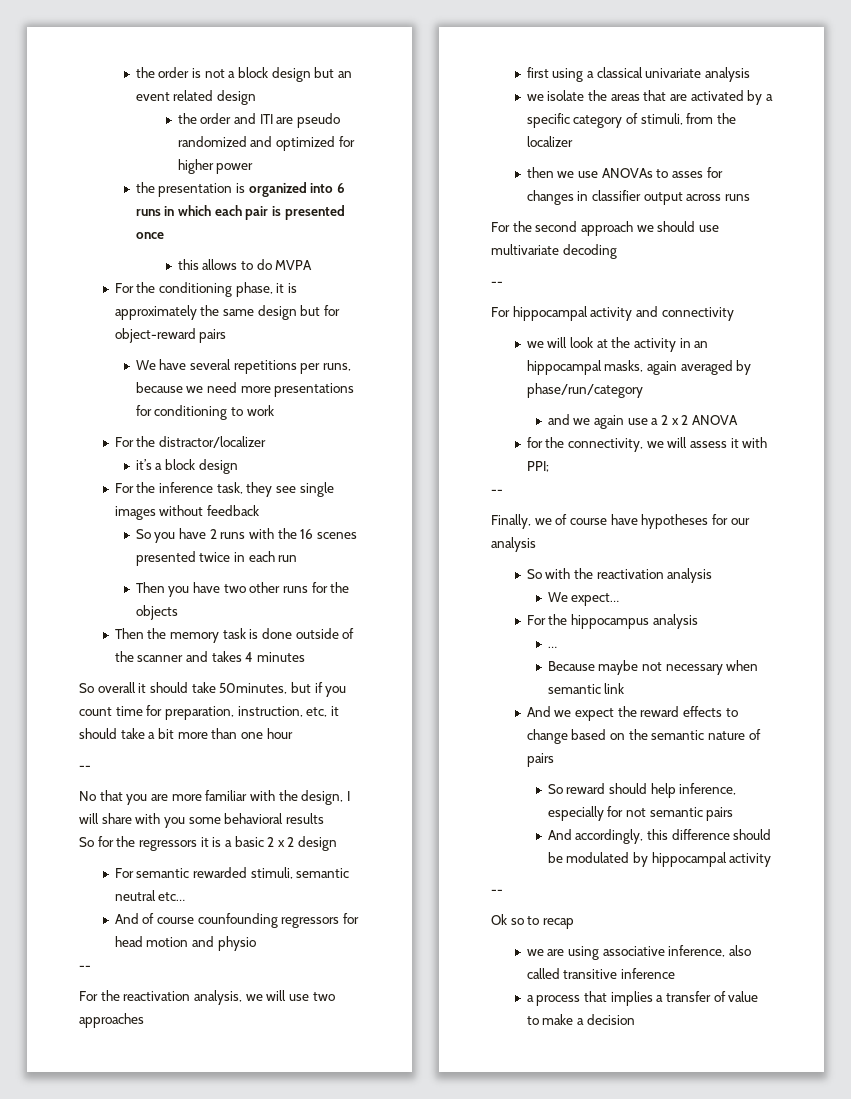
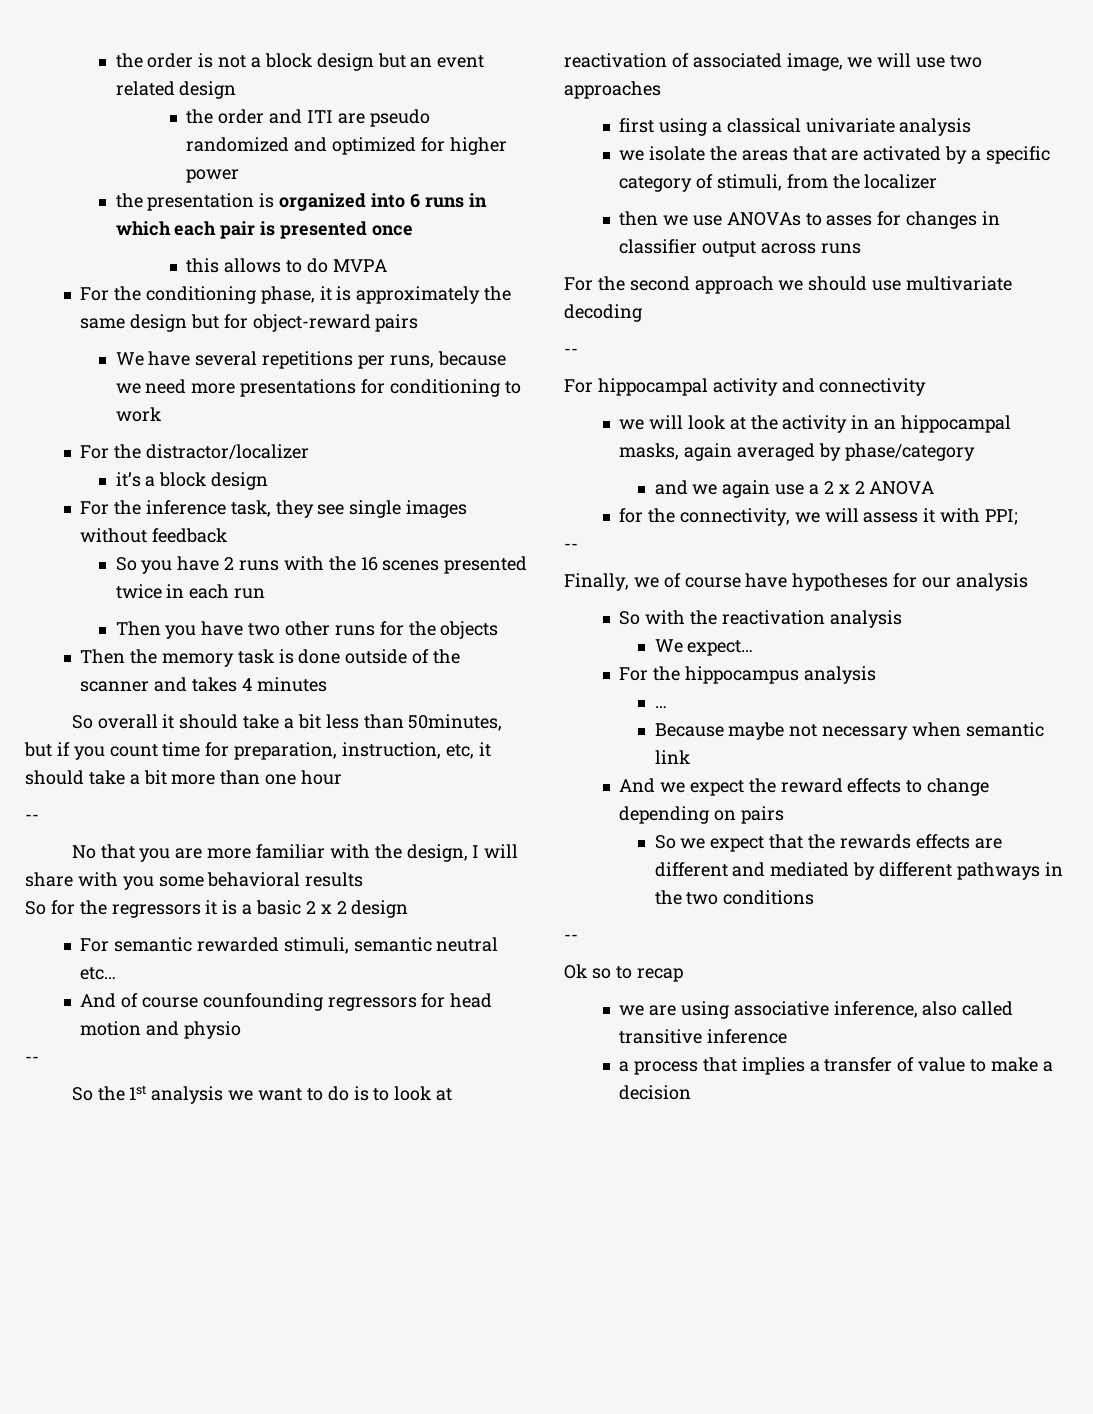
- So overall it should take 50minutes, but if you count time for preparation, instruction, etc, it should take a bit more than one hour
+ So overall it should take a bit less than 50minutes, but if you count time for preparation, instruction, etc, it should take a bit more than one hour
- For the reactivation analysis, we will use two approaches
+ So the 1st analysis we want to do is to look at reactivation of associated image, we will use two approaches
- we will look at the activity in an hippocampal masks, again averaged by phase/run/category
+ we will look at the activity in an hippocampal masks, again averaged by phase/category
- And we expect the reward effects to change based on the semantic nature of pairs
- So reward should help inference, especially for not semantic pairs
- And accordingly, this difference should be modulated by hippocampal activity
+ And we expect the reward effects to change depending on pairs
+ So we expect that the rewards effects are different and mediated by different pathways in the two conditions

